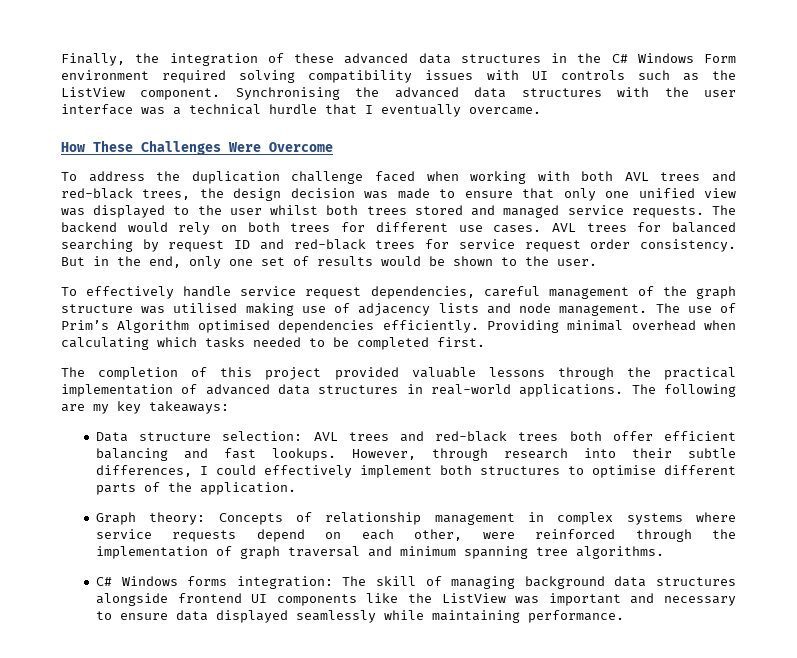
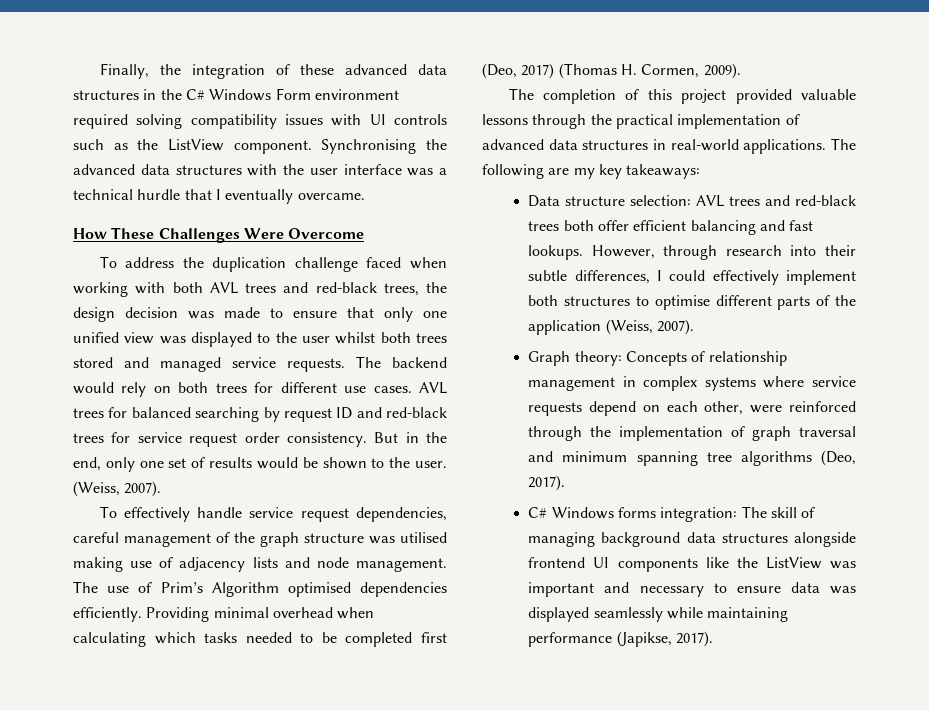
- But in the end, only one set of results would be shown to the user.
+ But in the end, only one set of results would be shown to the user. (Weiss, 2007).
- Providing minimal overhead when calculating which tasks needed to be completed first.
+ Providing minimal overhead when calculating which tasks needed to be completed first (Deo, 2017) (Thomas H. Cormen, 2009).
- However, through research into their subtle differences, I could effectively implement both structures to optimise different parts of the application.
+ However, through research into their subtle differences, I could effectively implement both structures to optimise different parts of the application (Weiss, 2007).
- Graph theory: Concepts of relationship management in complex systems where service requests depend on each other, were reinforced through the implementation of graph traversal and minimum spanning tree algorithms.
+ Graph theory: Concepts of relationship management in complex systems where service requests depend on each other, were reinforced through the implementation of graph traversal and minimum spanning tree algorithms (Deo, 2017).
- C# Windows forms integration: The skill of managing background data structures alongside frontend UI components like the ListView was important and necessary to ensure data displayed seamlessly while maintaining performance.
+ C# Windows forms integration: The skill of managing background data structures alongside frontend UI components like the ListView was important and necessary to ensure data was displayed seamlessly while maintaining performance (Japikse, 2017).

